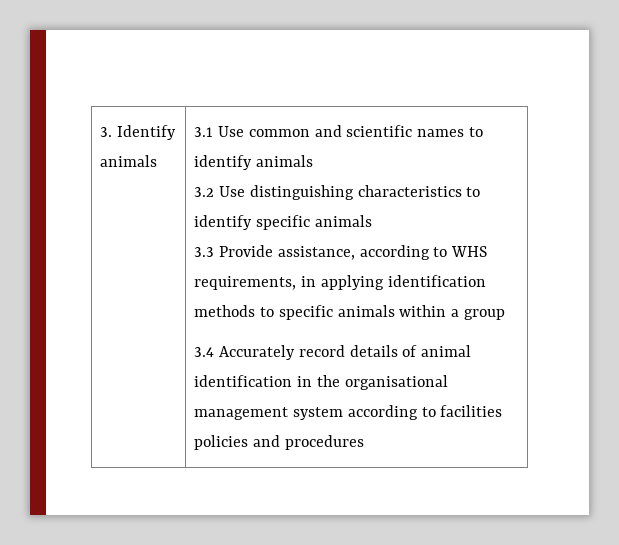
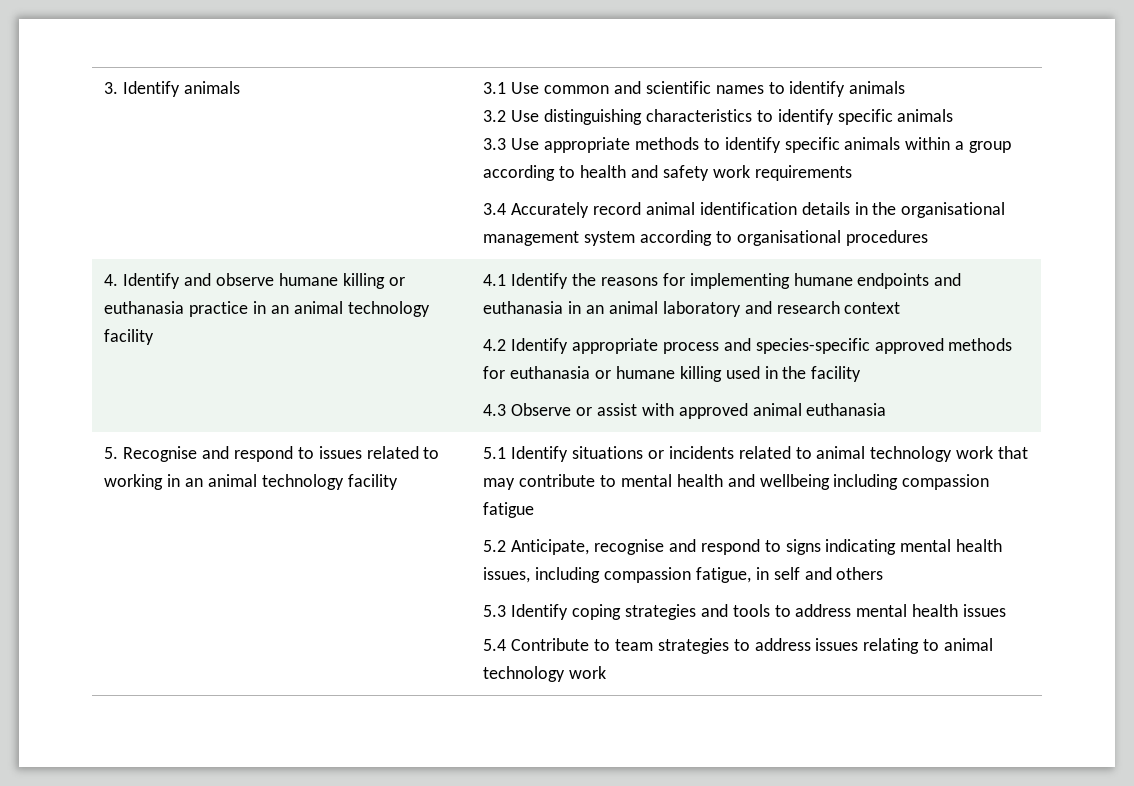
- 3.3 Provide assistance, according to WHS requirements, in applying identification methods to specific animals within a group
+ 3.3 Use appropriate methods to identify specific animals within a group according to health and safety work requirements
- 3.4 Accurately record details of animal identification in the organisational management system according to facilities policies and procedures
+ 3.4 Accurately record animal identification details in the organisational management system according to organisational procedures
+ 4. Identify and observe humane killing or euthanasia practice in an animal technology facility | 4.1 Identify the reasons for implementing humane endpoints and euthanasia in an animal laboratory and research context
+ 4.2 Identify appropriate process and species-specific approved methods for euthanasia or humane killing used in the facility
+ 4.3 Observe or assist with approved animal euthanasia
+ 5. Recognise and respond to issues related to working in an animal technology facility | 5.1 Identify situations or incidents related to animal technology work that may contribute to mental health and wellbeing including compassion fatigue
+ 5.2 Anticipate, recognise and respond to signs indicating mental health issues, including compassion fatigue, in self and others
+ 5.3 Identify coping strategies and tools to address mental health issues
+ 5.4 Contribute to team strategies to address issues relating to animal technology work

